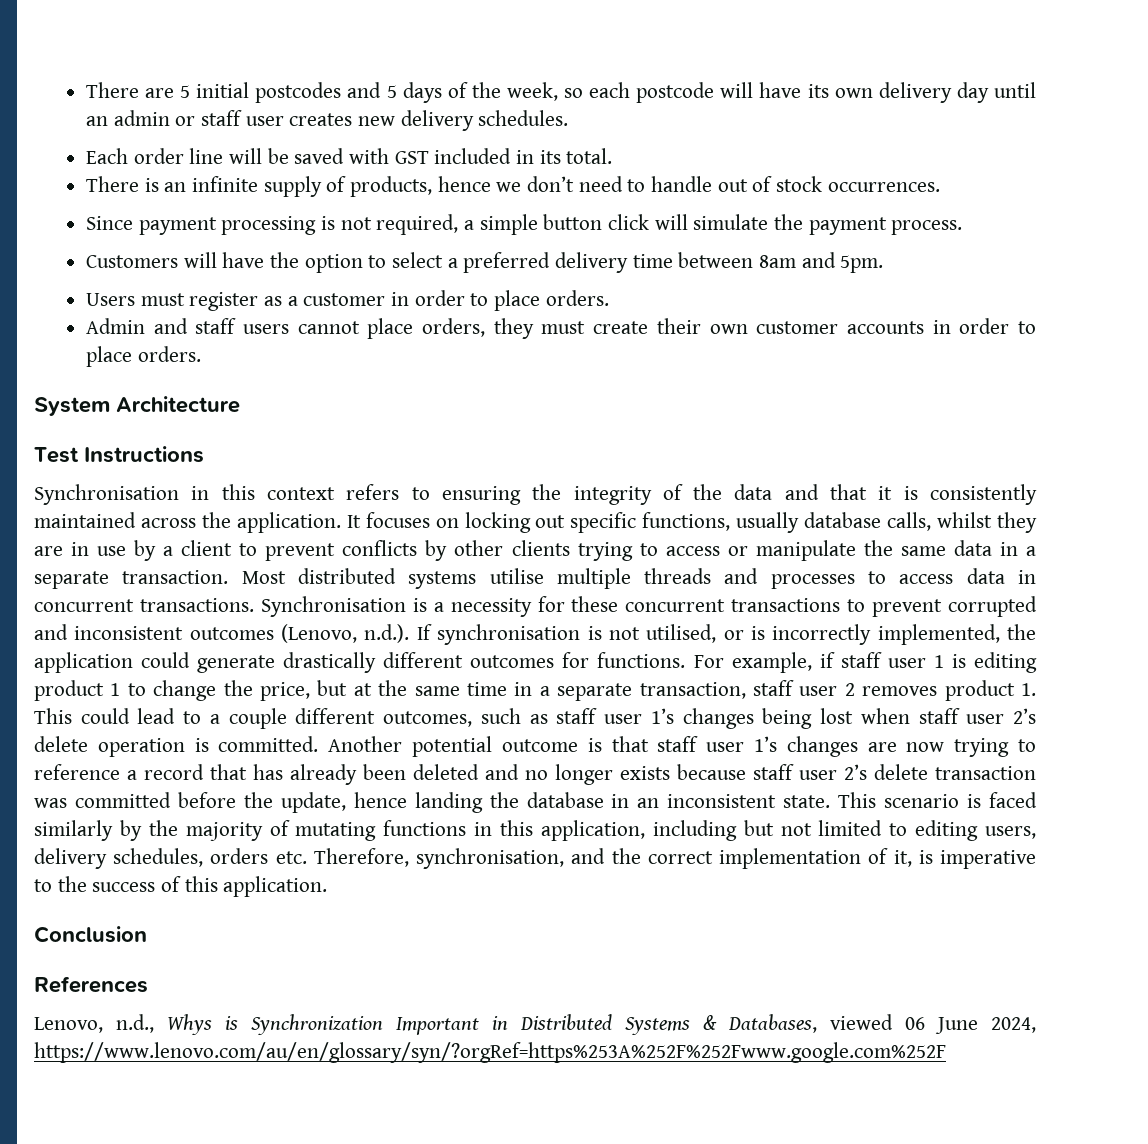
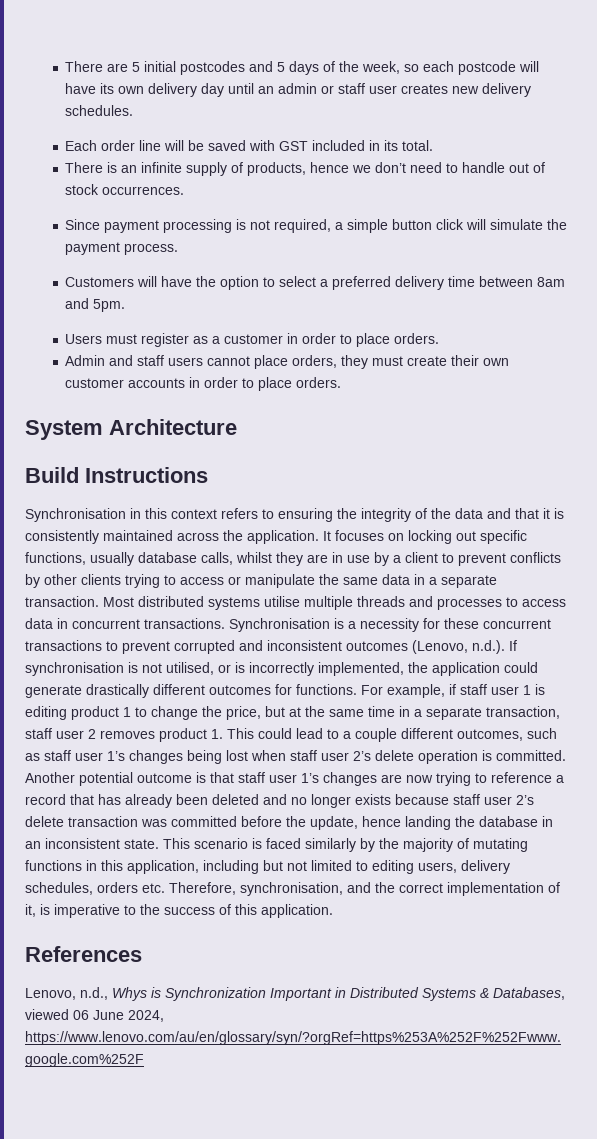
- Test Instructions
+ Build Instructions
- Conclusion

